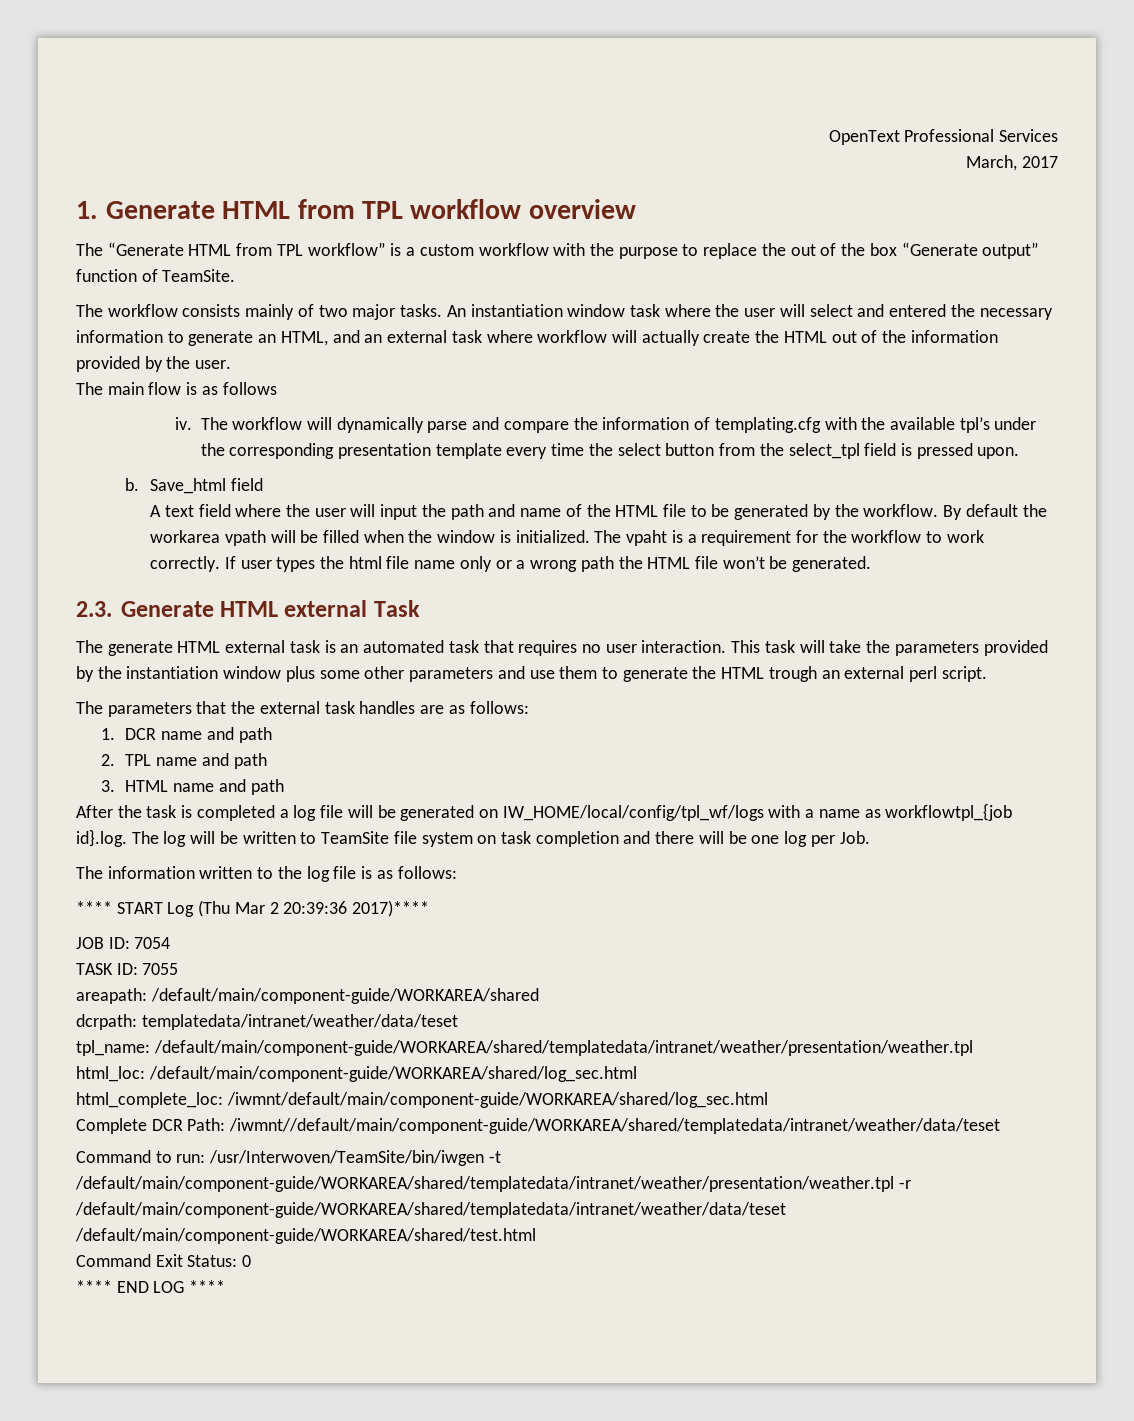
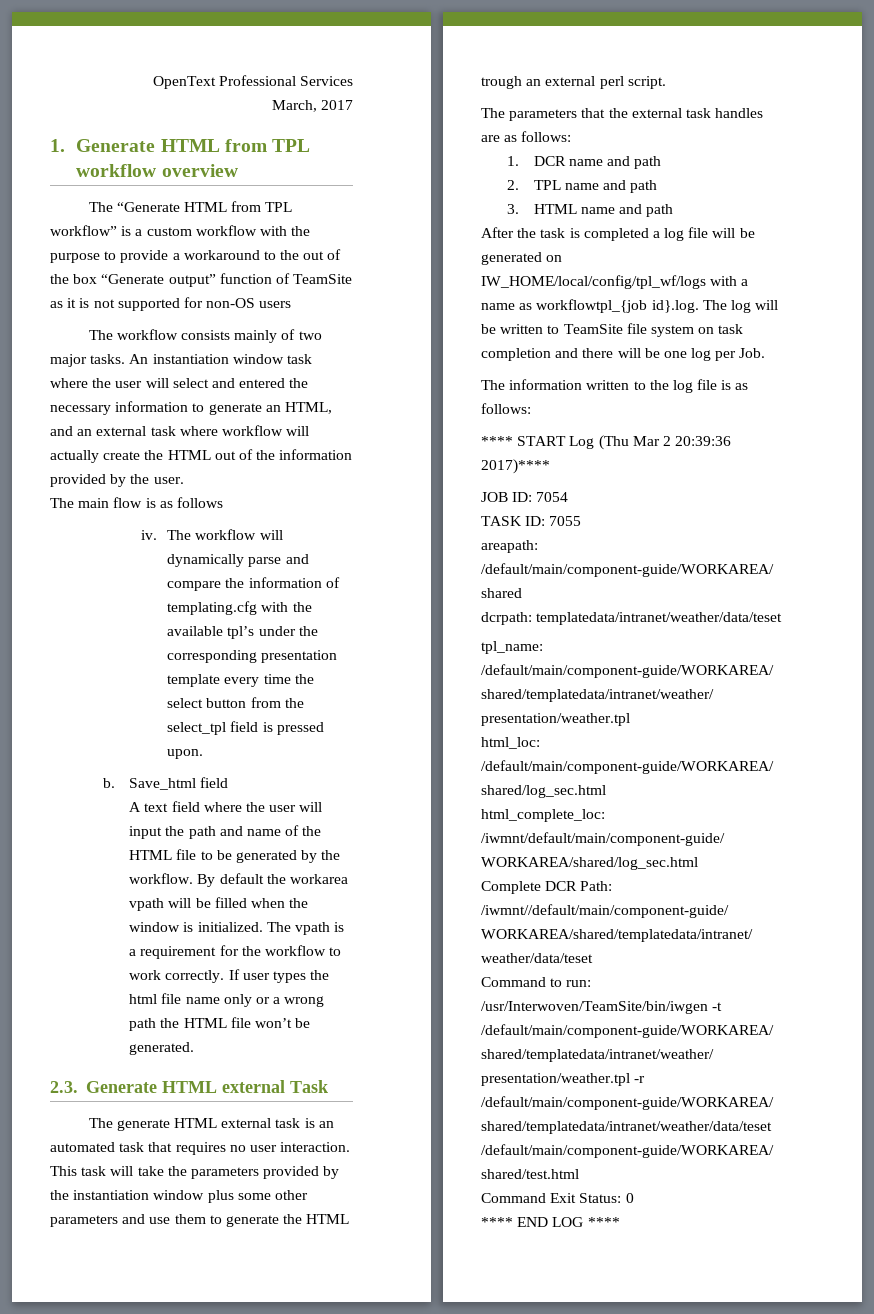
- The “Generate HTML from TPL workflow” is a custom workflow with the purpose to replace the out of the box “Generate output” function of TeamSite.
+ The “Generate HTML from TPL workflow” is a custom workflow with the purpose to provide a workaround to the out of the box “Generate output” function of TeamSite as it is not supported for non-OS users
- The vpaht is a requirement for the workflow to work correctly.
+ The vpath is a requirement for the workflow to work correctly.

